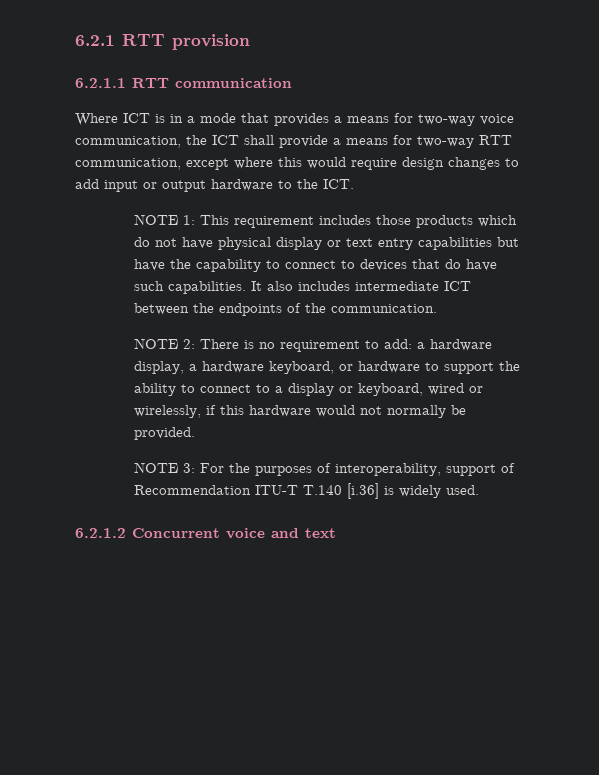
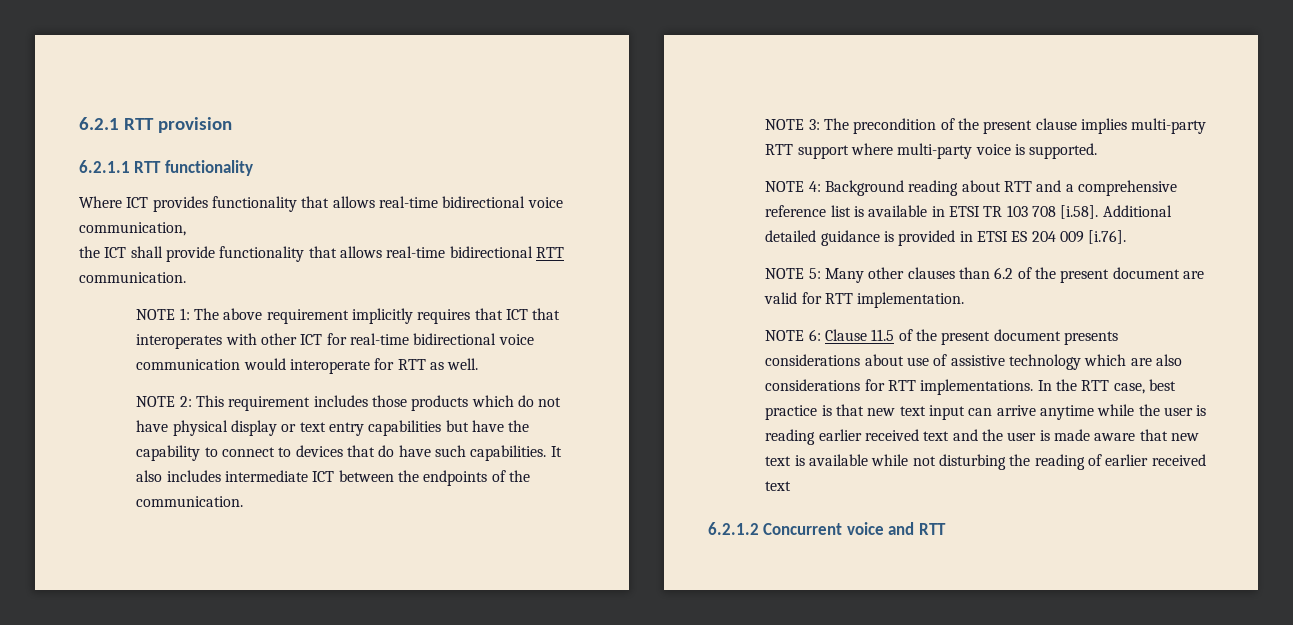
- 6.2.1.1 RTT communication
+ 6.2.1.1 RTT functionality
- Where ICT is in a mode that provides a means for two-way voice communication, the ICT shall provide a means for two-way RTT communication, except where this would require design changes to add input or output hardware to the ICT.
- NOTE 1: This requirement includes those products which do not have physical display or text entry capabilities but have the capability to connect to devices that do have such capabilities.
+ Where ICT provides functionality that allows real-time bidirectional voice communication,
+ the ICT shall provide functionality that allows real-time bidirectional RTT communication.
+ NOTE 1: The above requirement implicitly requires that ICT that interoperates with other ICT for real-time bidirectional voice communication would interoperate for RTT as well.
+ NOTE 2: This requirement includes those products which do not have physical display or text entry capabilities but have the capability to connect to devices that do have such capabilities.
- NOTE 2: There is no requirement to add: a hardware display, a hardware keyboard, or hardware to support the ability to connect to a display or keyboard, wired or wirelessly, if this hardware would not normally be provided.
- NOTE 3: For the purposes of interoperability, support of Recommendation ITU-T T.140 [i.36] is widely used.
+ NOTE 3: The precondition of the present clause implies multi-party RTT support where multi-party voice is supported.
+ NOTE 4: Background reading about RTT and a comprehensive reference list is available in ETSI TR 103 708 [i.58]. Additional detailed guidance is provided in ETSI ES 204 009 [i.76].
+ NOTE 5: Many other clauses than 6.2 of the present document are valid for RTT implementation.
+ NOTE 6: Clause 11.5 of the present document presents considerations about use of assistive technology which are also considerations for RTT implementations. In the RTT case, best practice is that new text input can arrive anytime while the user is reading earlier received text and the user is made aware that new text is available while not disturbing the reading of earlier received text
- 6.2.1.2 Concurrent voice and text
+ 6.2.1.2 Concurrent voice and RTT

